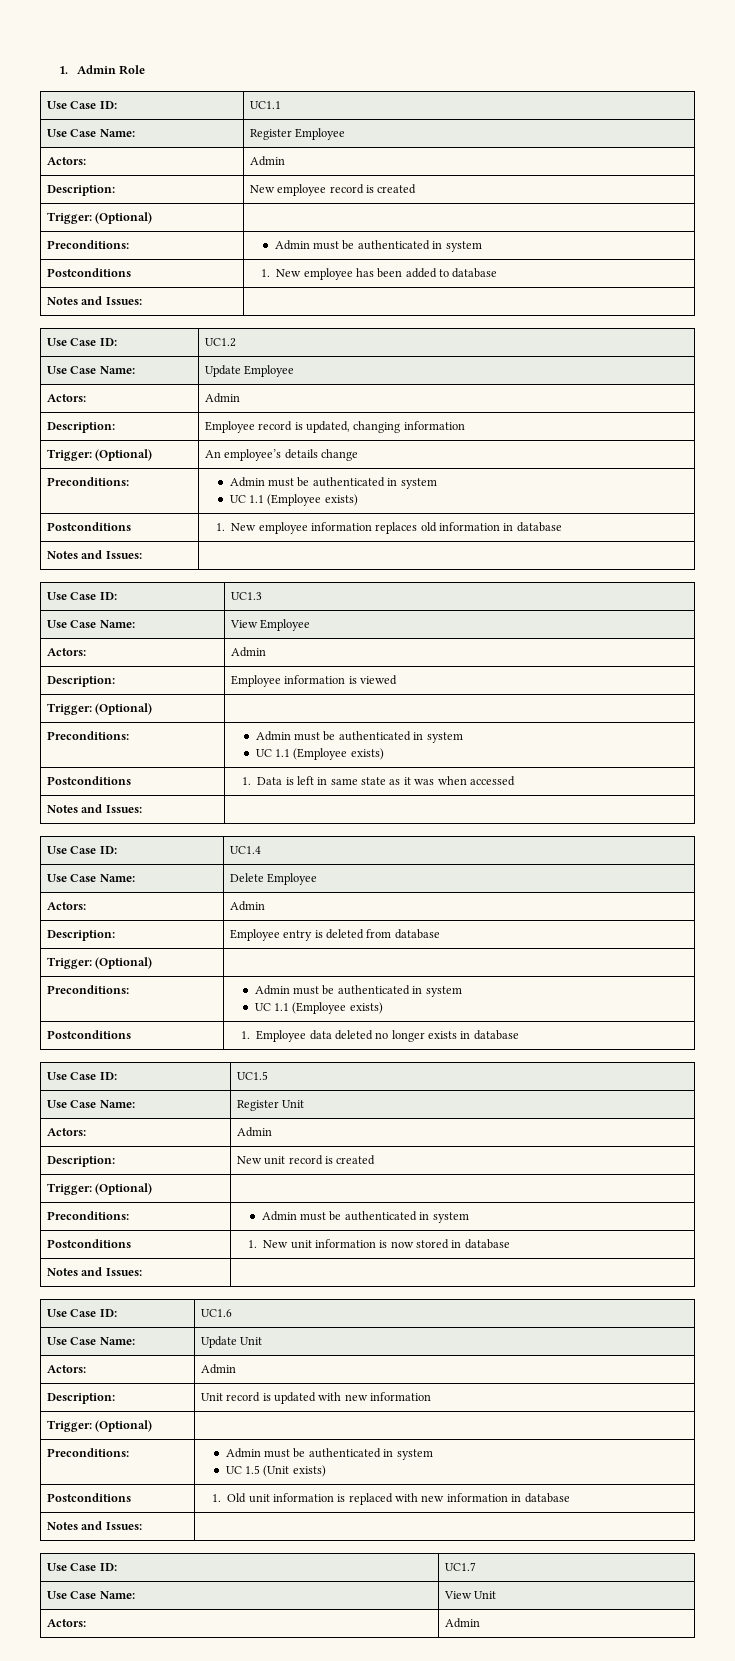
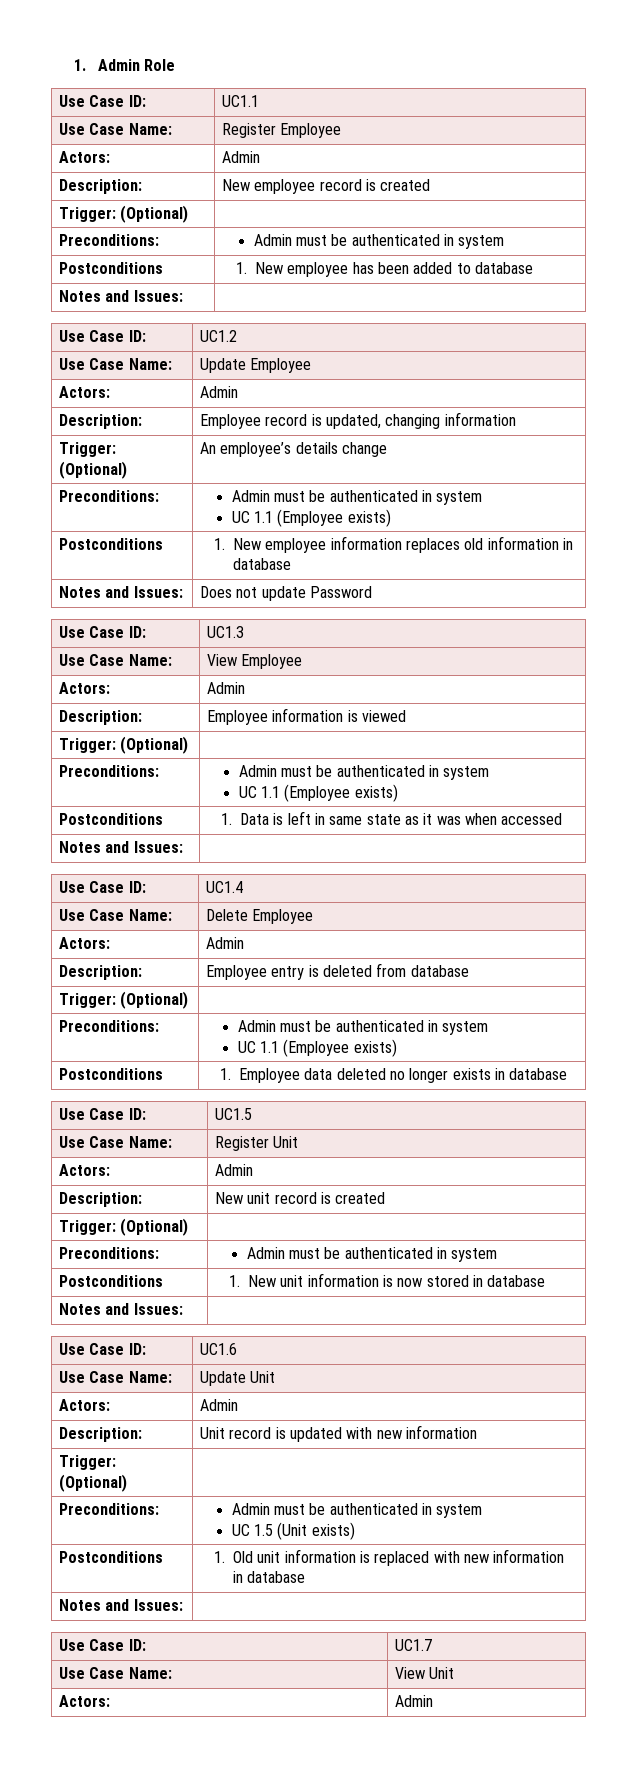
  Postconditions | 1. New employee information replaces old information in database
- Notes and Issues: |
+ Notes and Issues: | Does not update Password

